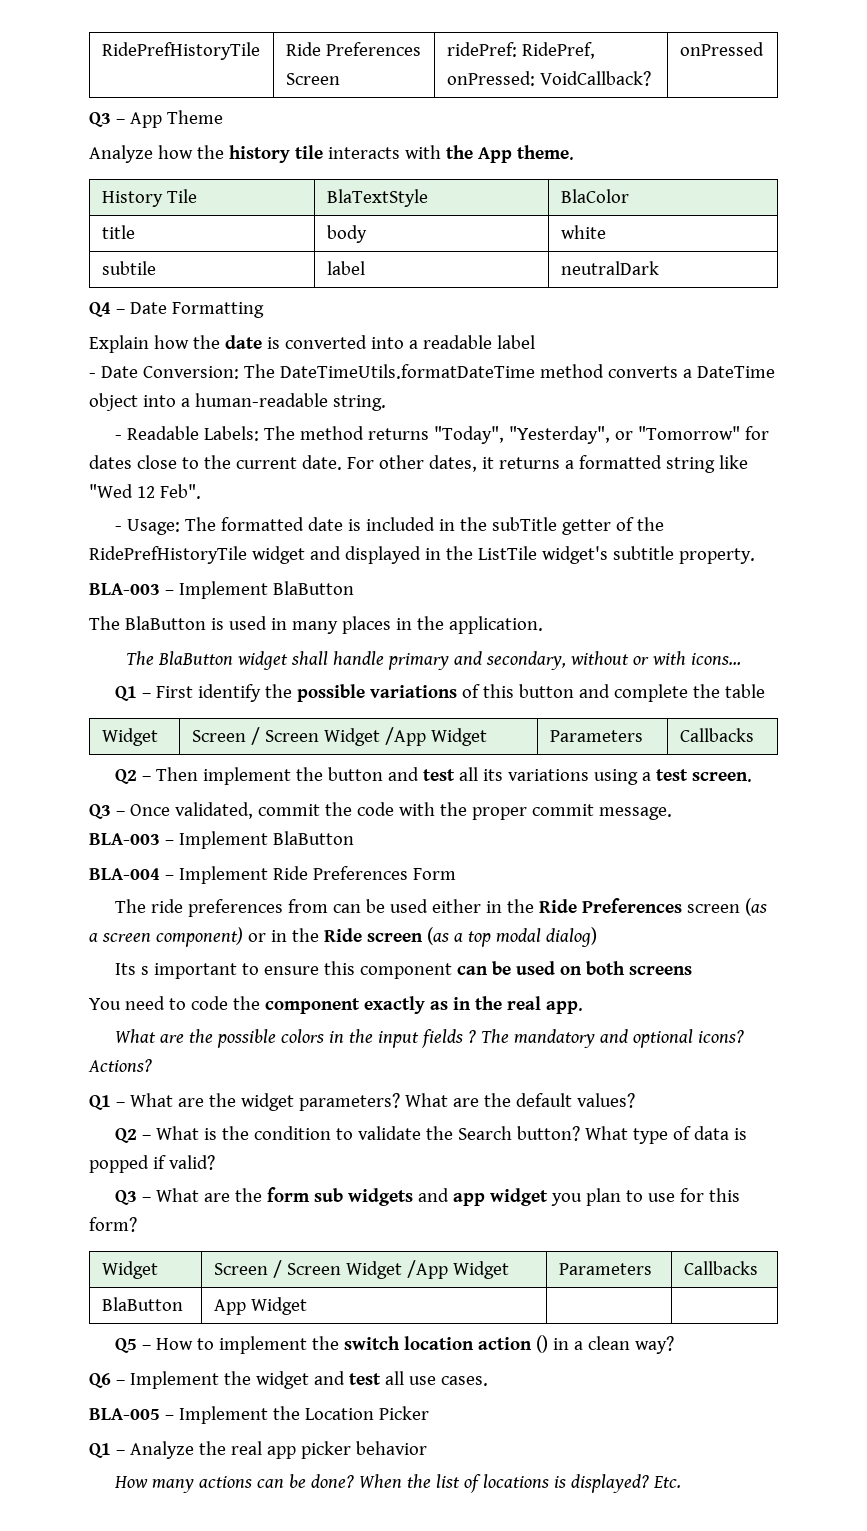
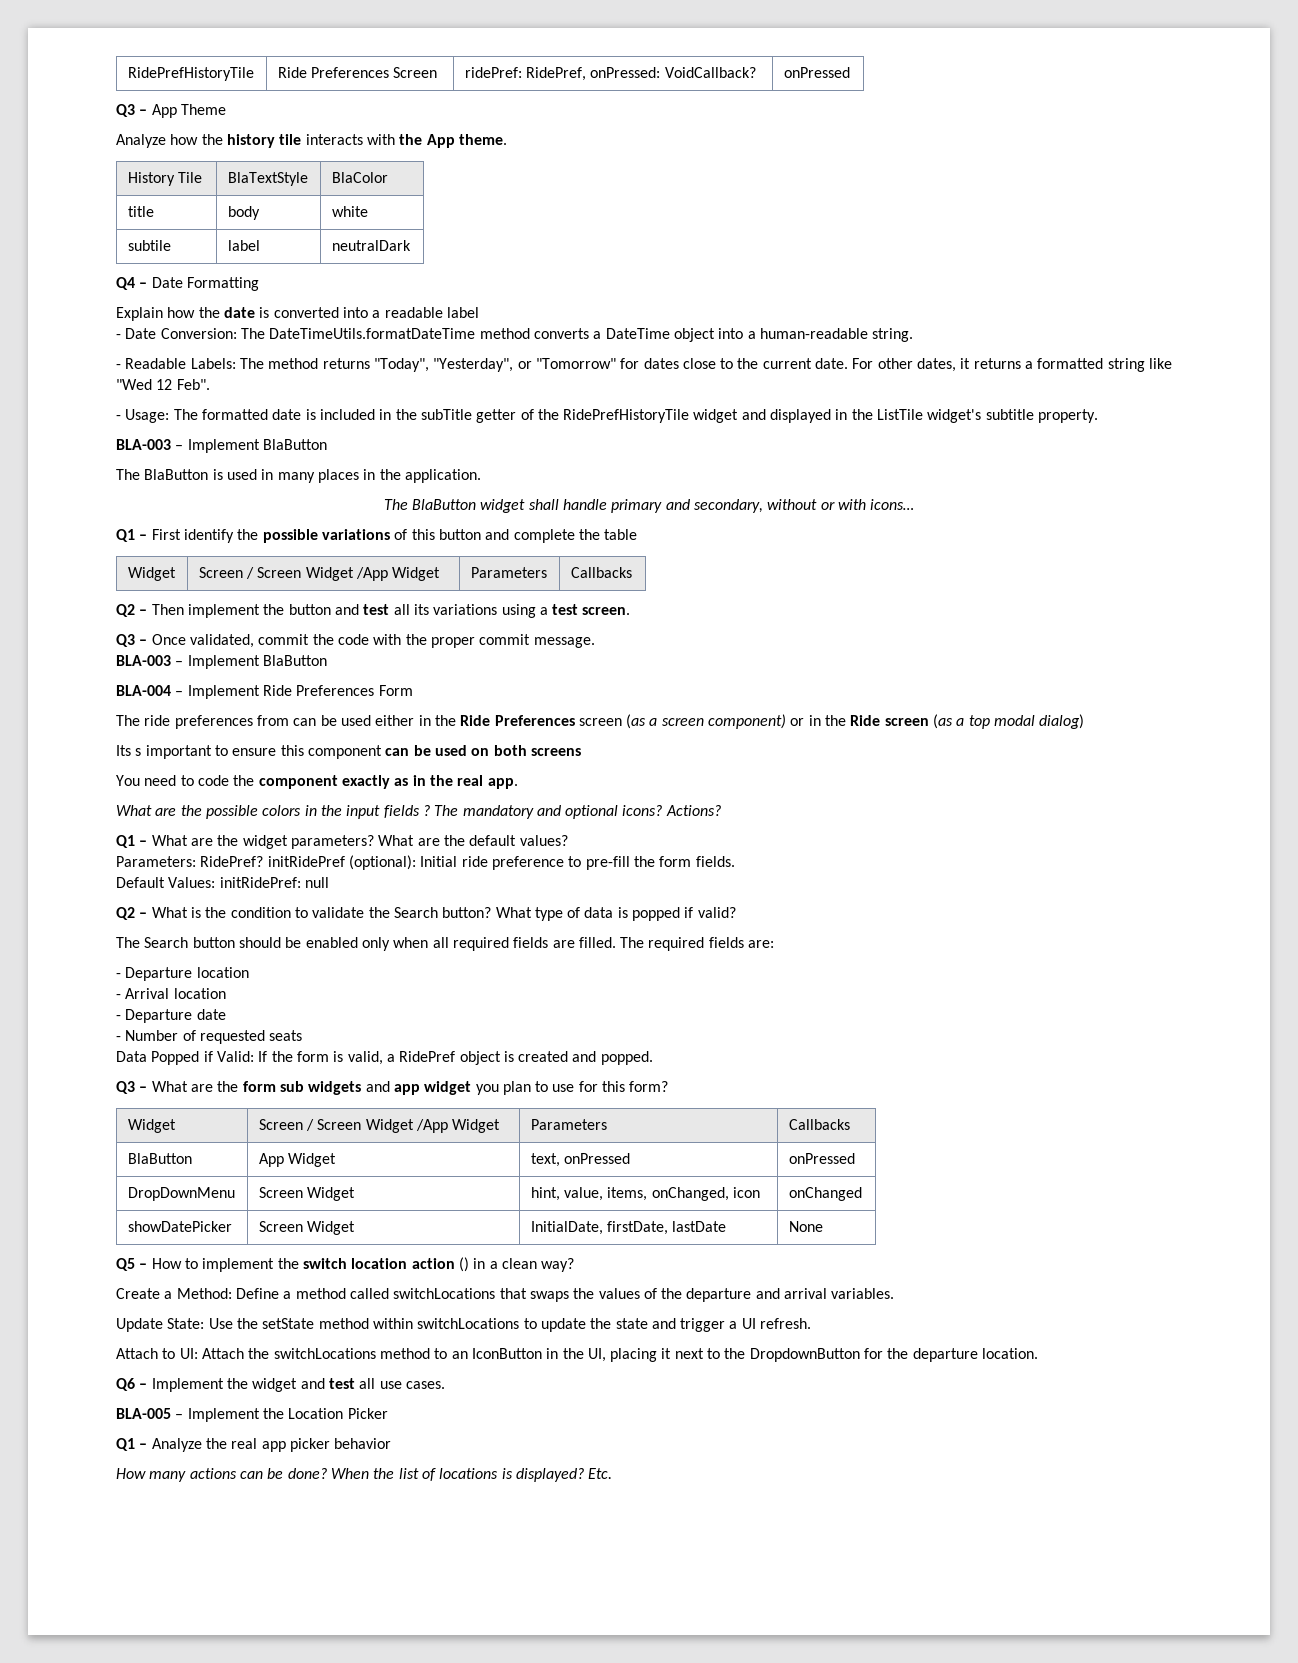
+ Parameters: RidePref? initRidePref (optional): Initial ride preference to pre-fill the form fields.
+ Default Values: initRidePref: null
+ The Search button should be enabled only when all required fields are filled. The required fields are:
+ - Departure location
+ - Arrival location
+ - Departure date
+ - Number of requested seats
+ Data Popped if Valid: If the form is valid, a RidePref object is created and popped.
- BlaButton | App Widget | |
+ BlaButton | App Widget | text, onPressed | onPressed
+ DropDownMenu | Screen Widget | hint, value, items, onChanged, icon | onChanged
+ showDatePicker | Screen Widget | InitialDate, firstDate, lastDate | None
+ Create a Method: Define a method called switchLocations that swaps the values of the departure and arrival variables.
+ Update State: Use the setState method within switchLocations to update the state and trigger a UI refresh.
+ Attach to UI: Attach the switchLocations method to an IconButton in the UI, placing it next to the DropdownButton for the departure location.

